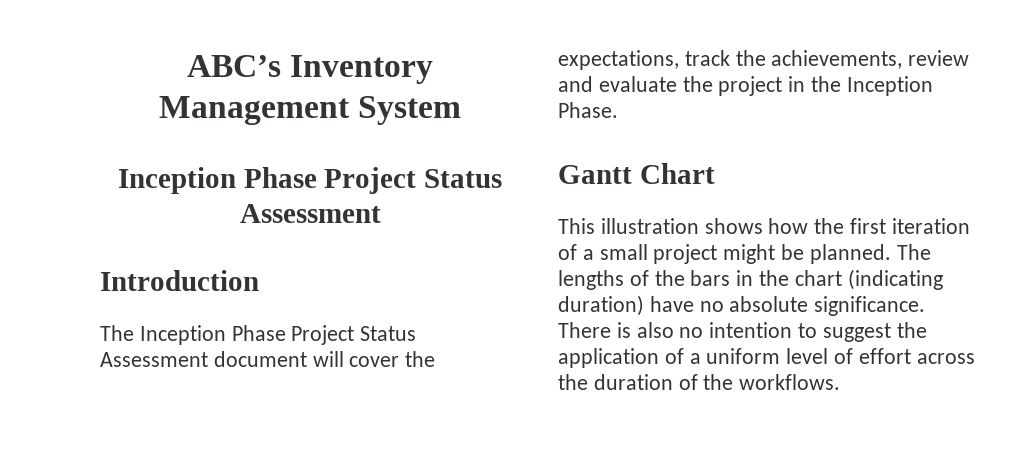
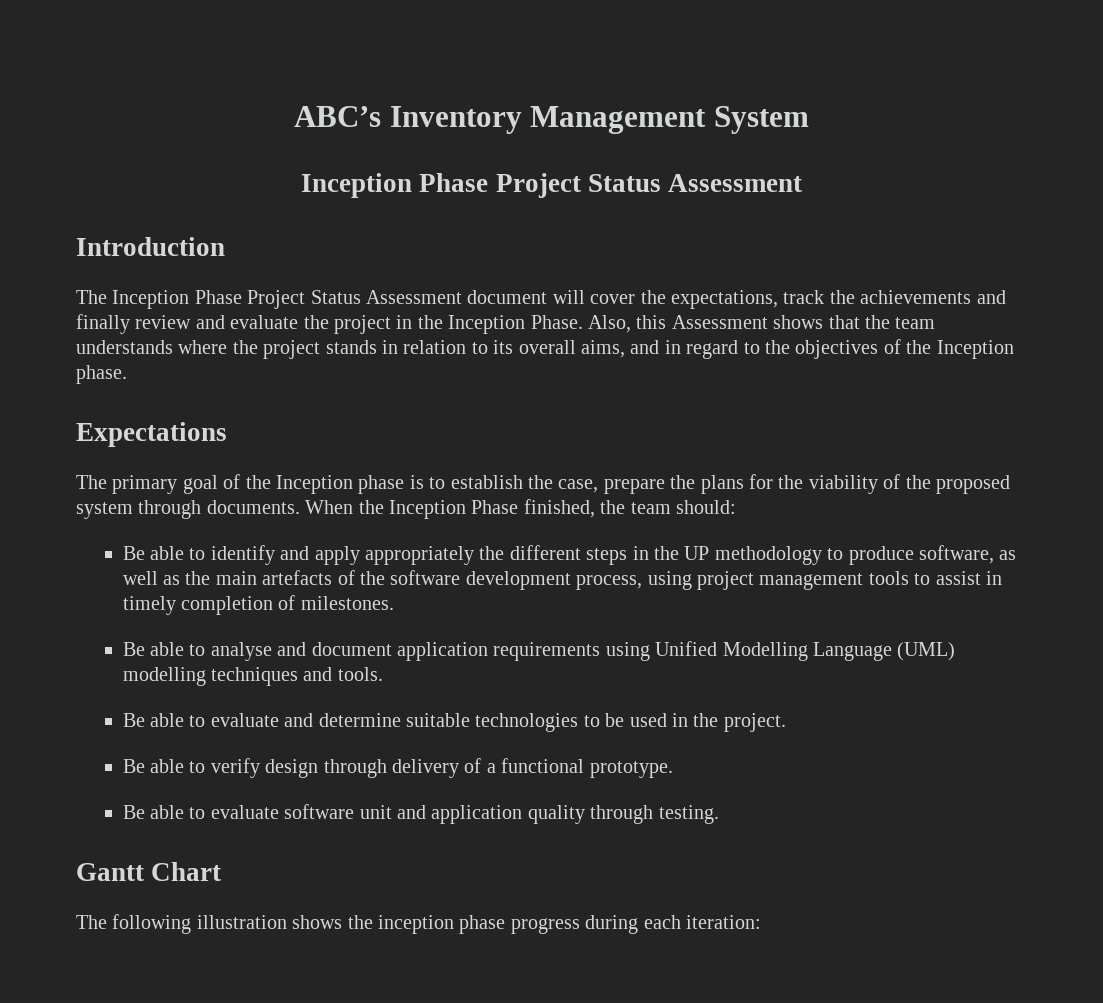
- The Inception Phase Project Status Assessment document will cover the expectations, track the achievements, review and evaluate the project in the Inception Phase.
+ The Inception Phase Project Status Assessment document will cover the expectations, track the achievements and finally review and evaluate the project in the Inception Phase. Also, this Assessment shows that the team understands where the project stands in relation to its overall aims, and in regard to the objectives of the Inception phase.
+ Expectations
+ The primary goal of the Inception phase is to establish the case, prepare the plans for the viability of the proposed system through documents. When the Inception Phase finished, the team should:
+ Be able to identify and apply appropriately the different steps in the UP methodology to produce software, as well as the main artefacts of the software development process, using project management tools to assist in timely completion of milestones.
+ Be able to analyse and document application requirements using Unified Modelling Language (UML) modelling techniques and tools.
+ Be able to evaluate and determine suitable technologies to be used in the project.
+ Be able to verify design through delivery of a functional prototype.
+ Be able to evaluate software unit and application quality through testing.
  Gantt Chart
- This illustration shows how the first iteration of a small project might be planned. The lengths of the bars in the chart (indicating duration) have no absolute significance. There is also no intention to suggest the application of a uniform level of effort across the duration of the workflows.
+ The following illustration shows the inception phase progress during each iteration:

